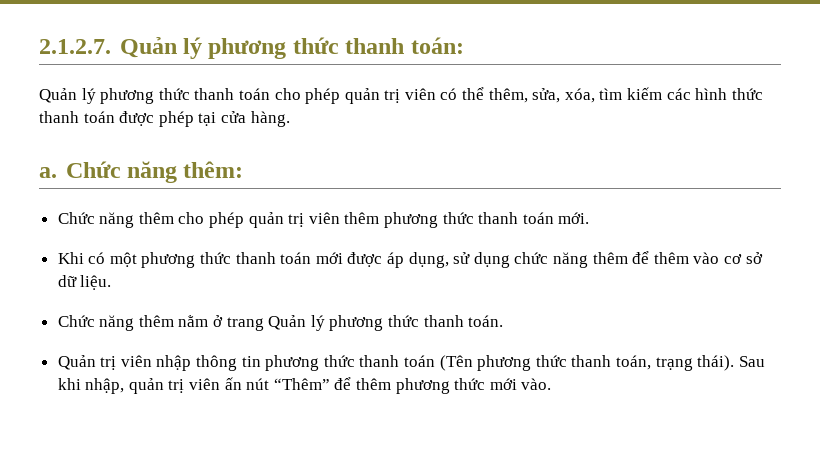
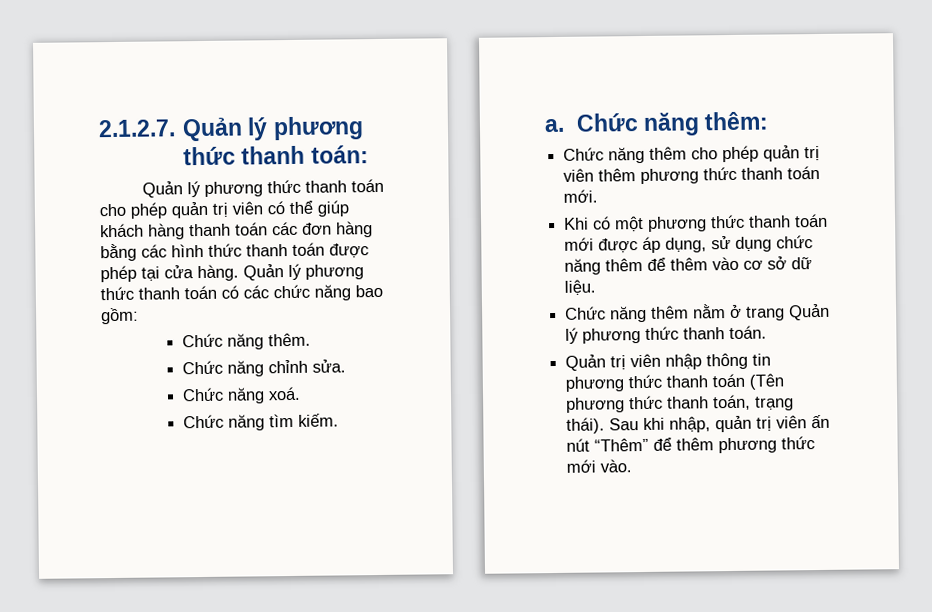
- Quản lý phương thức thanh toán cho phép quản trị viên có thể thêm, sửa, xóa, tìm kiếm các hình thức thanh toán được phép tại cửa hàng.
+ Quản lý phương thức thanh toán cho phép quản trị viên có thể giúp khách hàng thanh toán các đơn hàng bằng các hình thức thanh toán được phép tại cửa hàng. Quản lý phương thức thanh toán có các chức năng bao gồm:
+ Chức năng thêm.
+ Chức năng chỉnh sửa.
+ Chức năng xoá.
+ Chức năng tìm kiếm.

